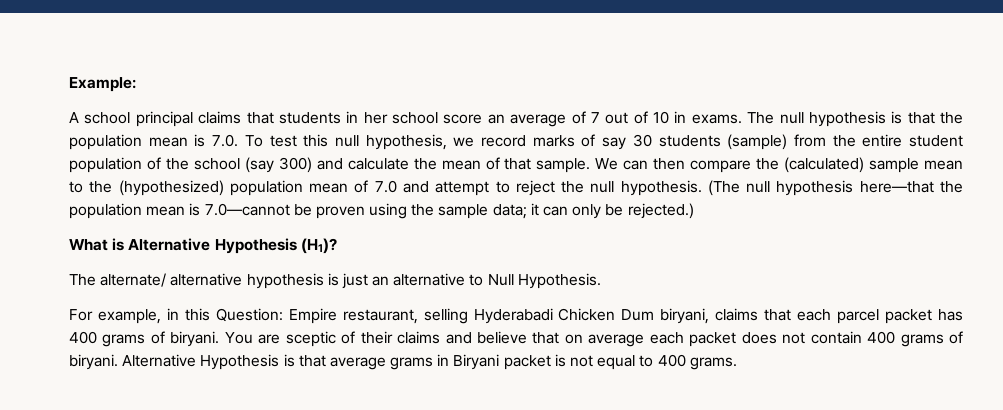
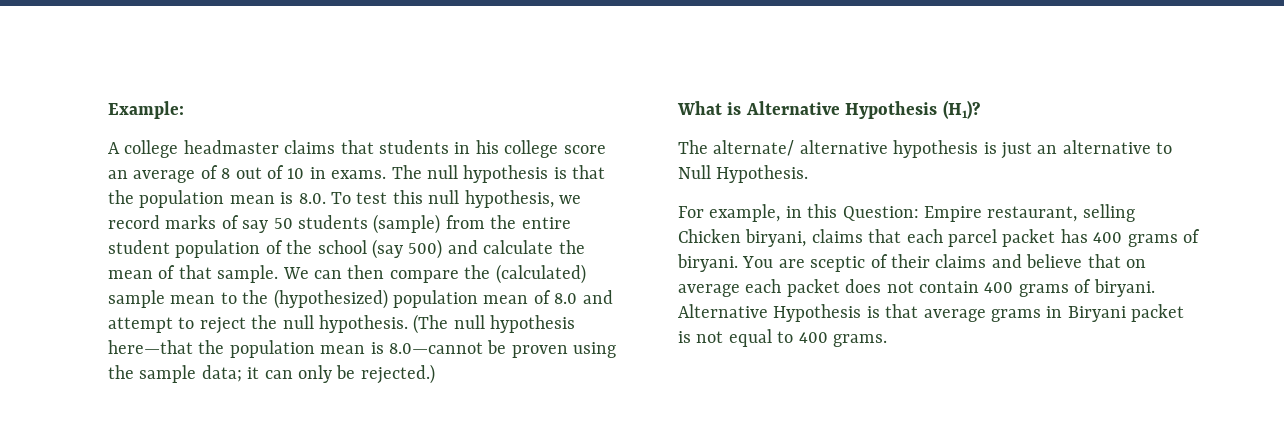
- A school principal claims that students in her school score an average of 7 out of 10 in exams.
+ A college headmaster claims that students in his college score an average of 8 out of 10 in exams.
- The null hypothesis is that the population mean is 7.0. To test this null hypothesis, we record marks of say 30 students (sample) from the entire student population of the school (say 300) and calculate the mean of that sample.
+ The null hypothesis is that the population mean is 8.0. To test this null hypothesis, we record marks of say 50 students (sample) from the entire student population of the school (say 500) and calculate the mean of that sample.
- We can then compare the (calculated) sample mean to the (hypothesized) population mean of 7.0 and attempt to reject the null hypothesis.
+ We can then compare the (calculated) sample mean to the (hypothesized) population mean of 8.0 and attempt to reject the null hypothesis.
- (The null hypothesis here—that the population mean is 7.0—cannot be proven using the sample data; it can only be rejected.)
+ (The null hypothesis here—that the population mean is 8.0—cannot be proven using the sample data; it can only be rejected.)
- For example, in this Question: Empire restaurant, selling Hyderabadi Chicken Dum biryani, claims that each parcel packet has 400 grams of biryani.
+ For example, in this Question: Empire restaurant, selling Chicken biryani, claims that each parcel packet has 400 grams of biryani.

